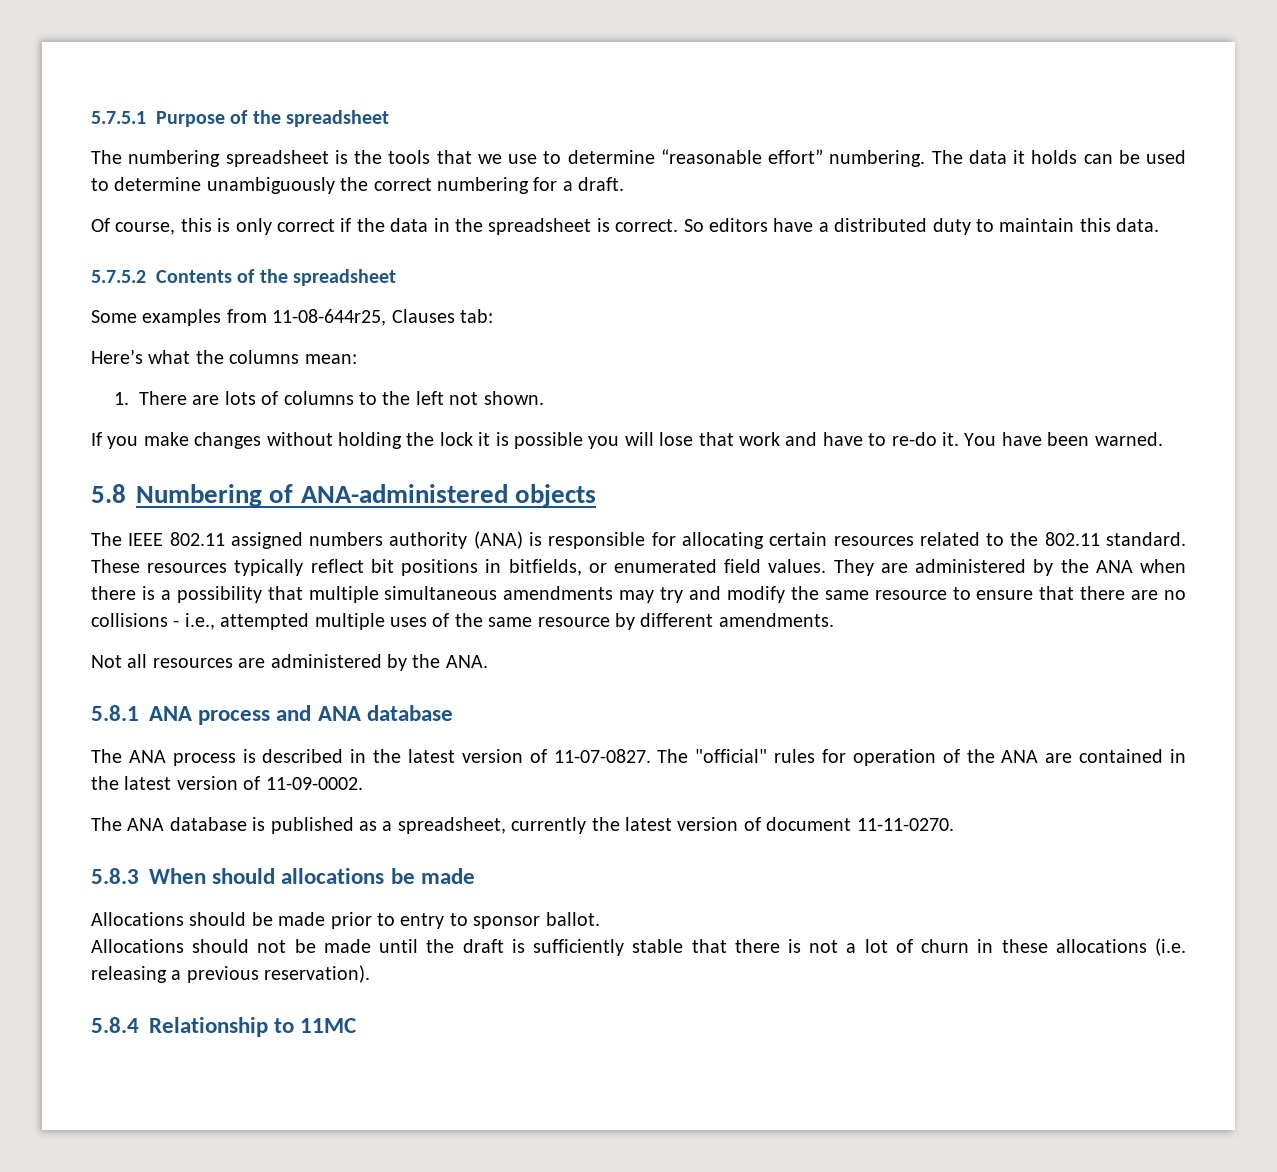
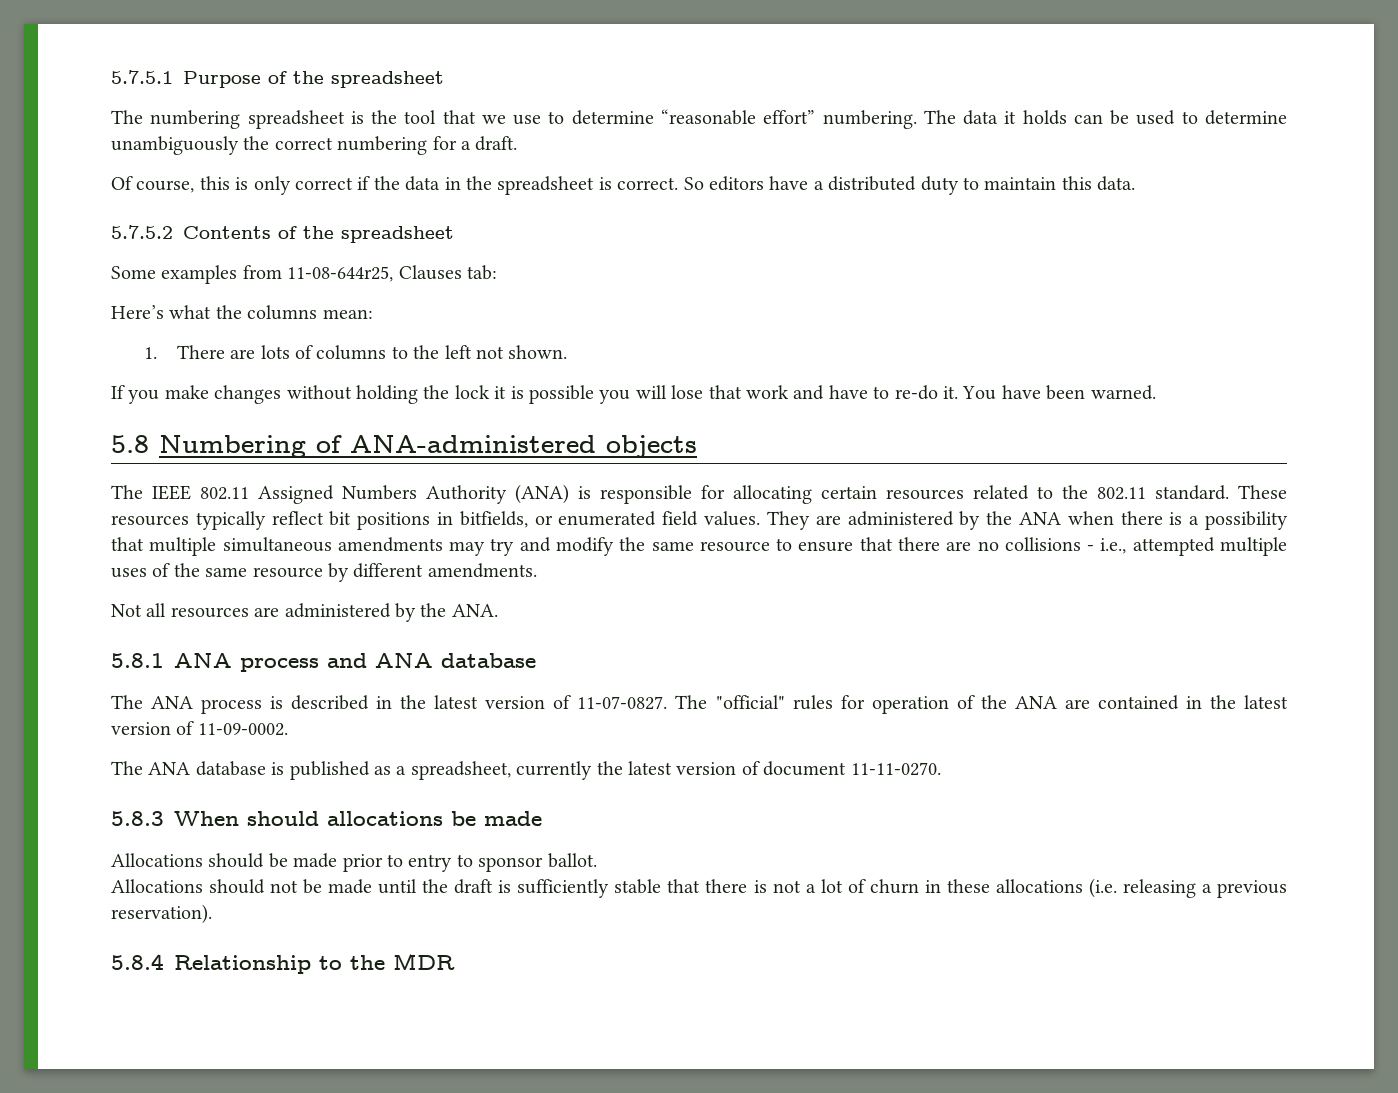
- The numbering spreadsheet is the tools that we use to determine “reasonable effort” numbering.
+ The numbering spreadsheet is the tool that we use to determine “reasonable effort” numbering.
- The IEEE 802.11 assigned numbers authority (ANA) is responsible for allocating certain resources related to the 802.11 standard.
+ The IEEE 802.11 Assigned Numbers Authority (ANA) is responsible for allocating certain resources related to the 802.11 standard.
- 5.8.4 Relationship to 11MC
+ 5.8.4 Relationship to the MDR

